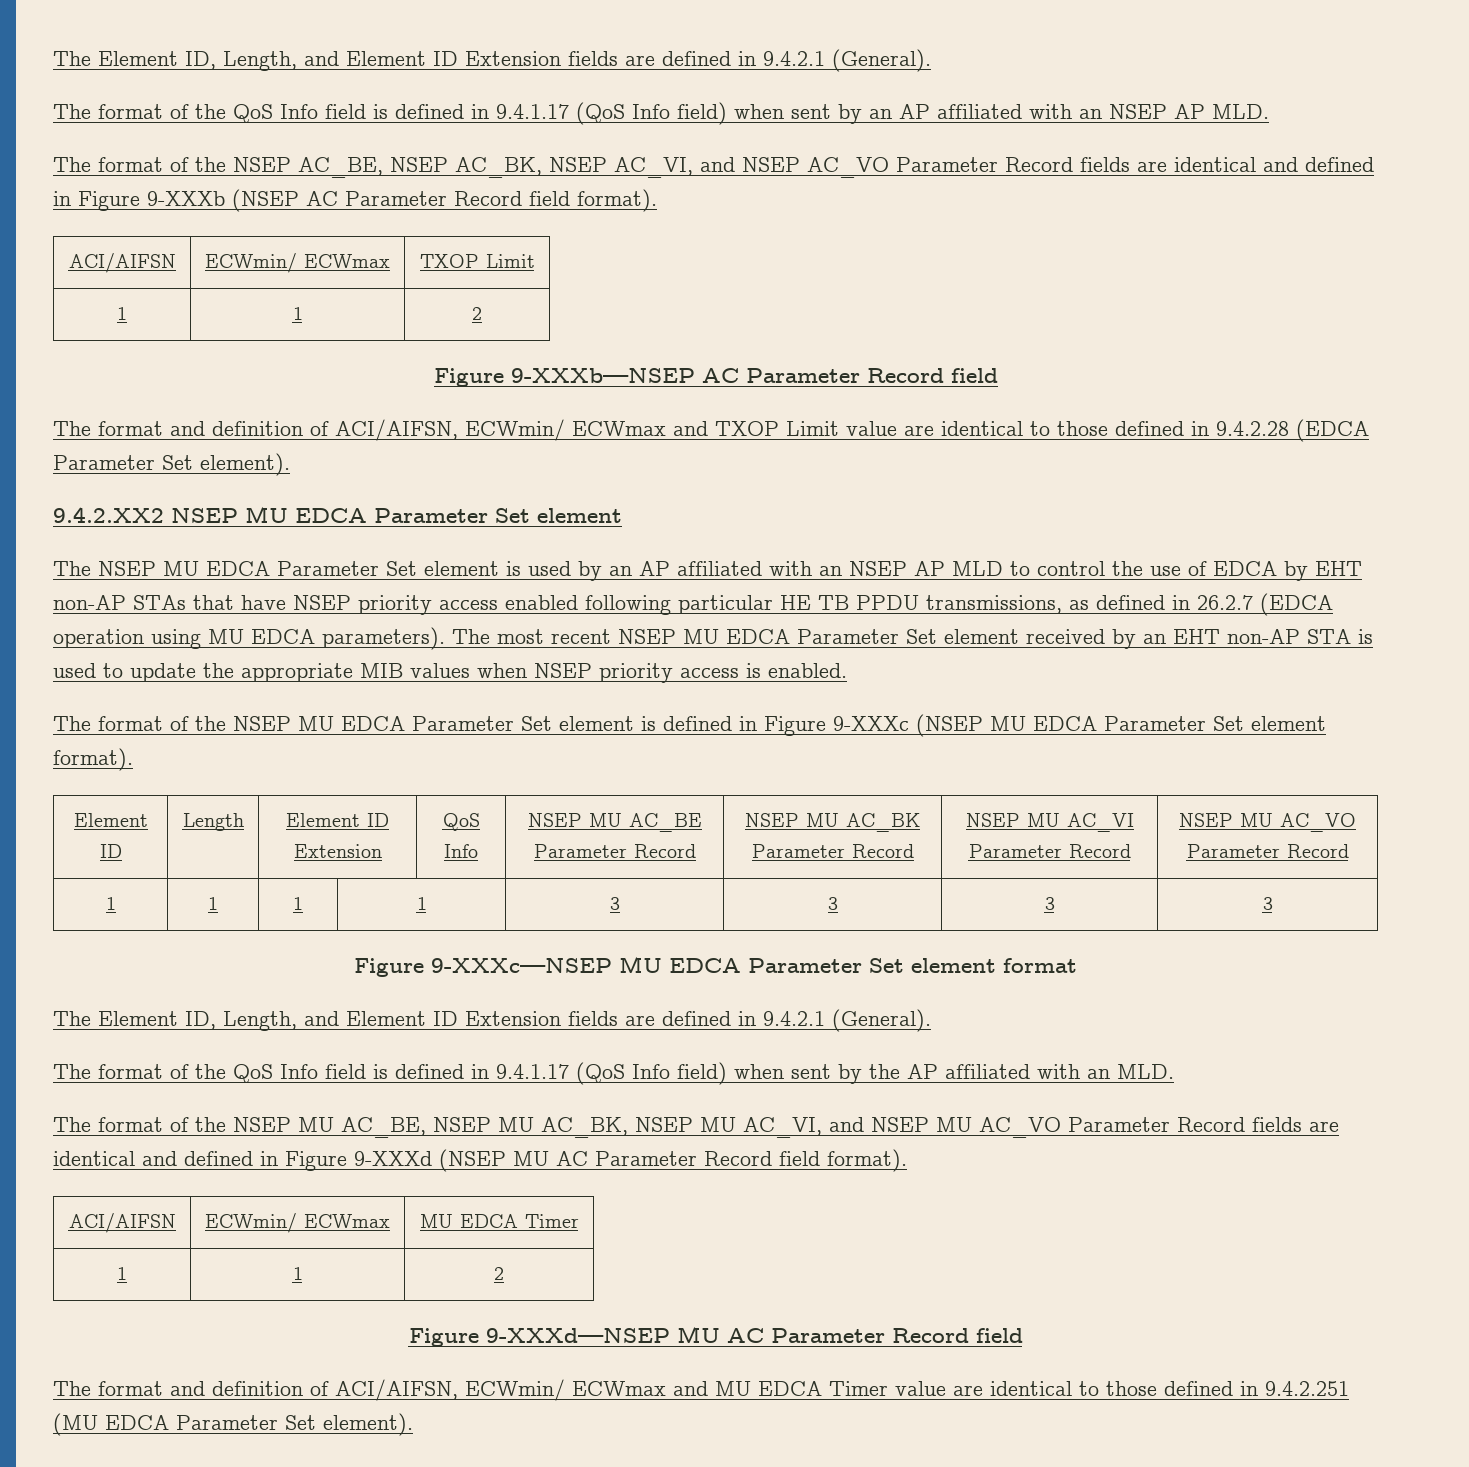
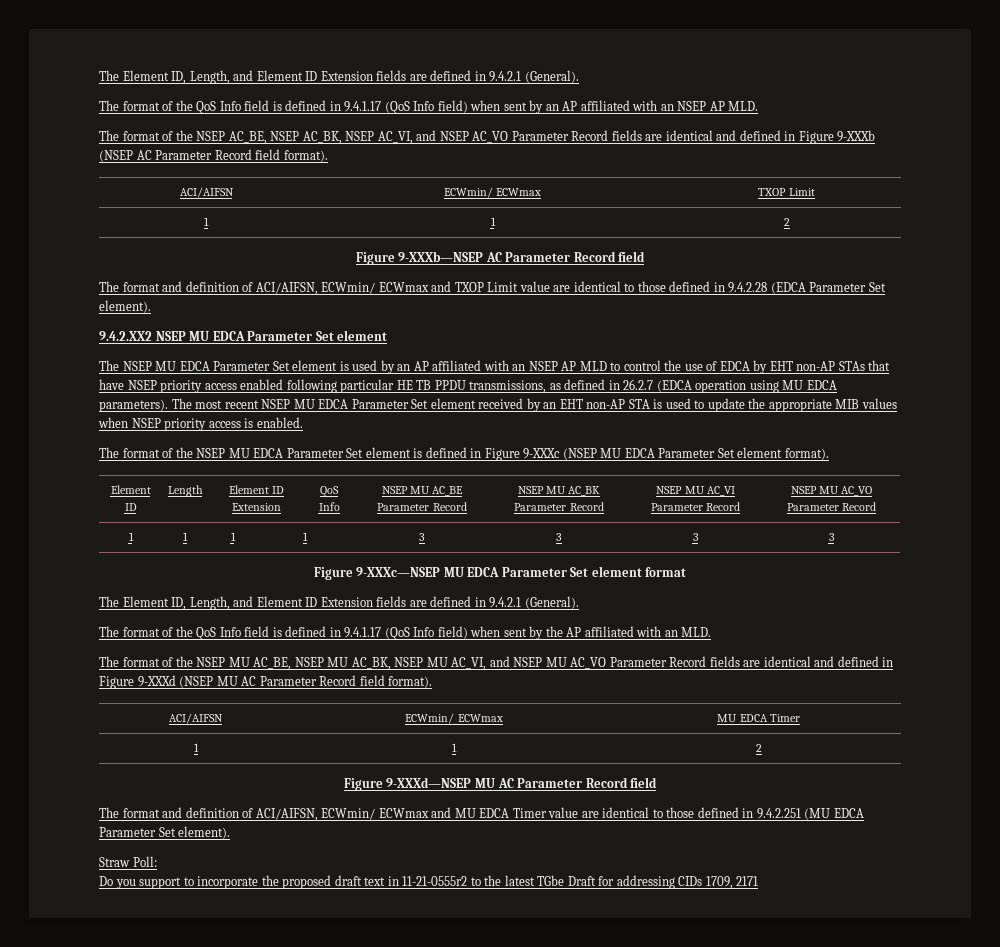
+ Straw Poll:
+ Do you support to incorporate the proposed draft text in 11-21-0555r2 to the latest TGbe Draft for addressing CIDs 1709, 2171

